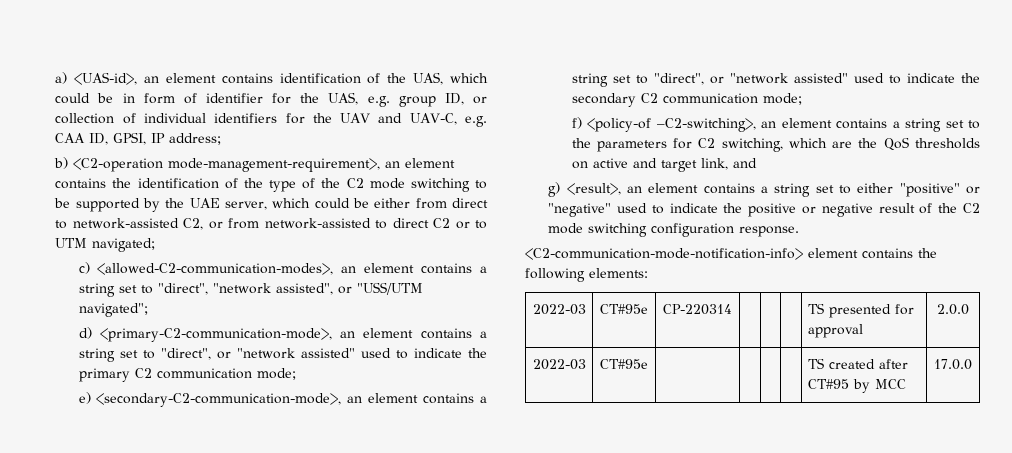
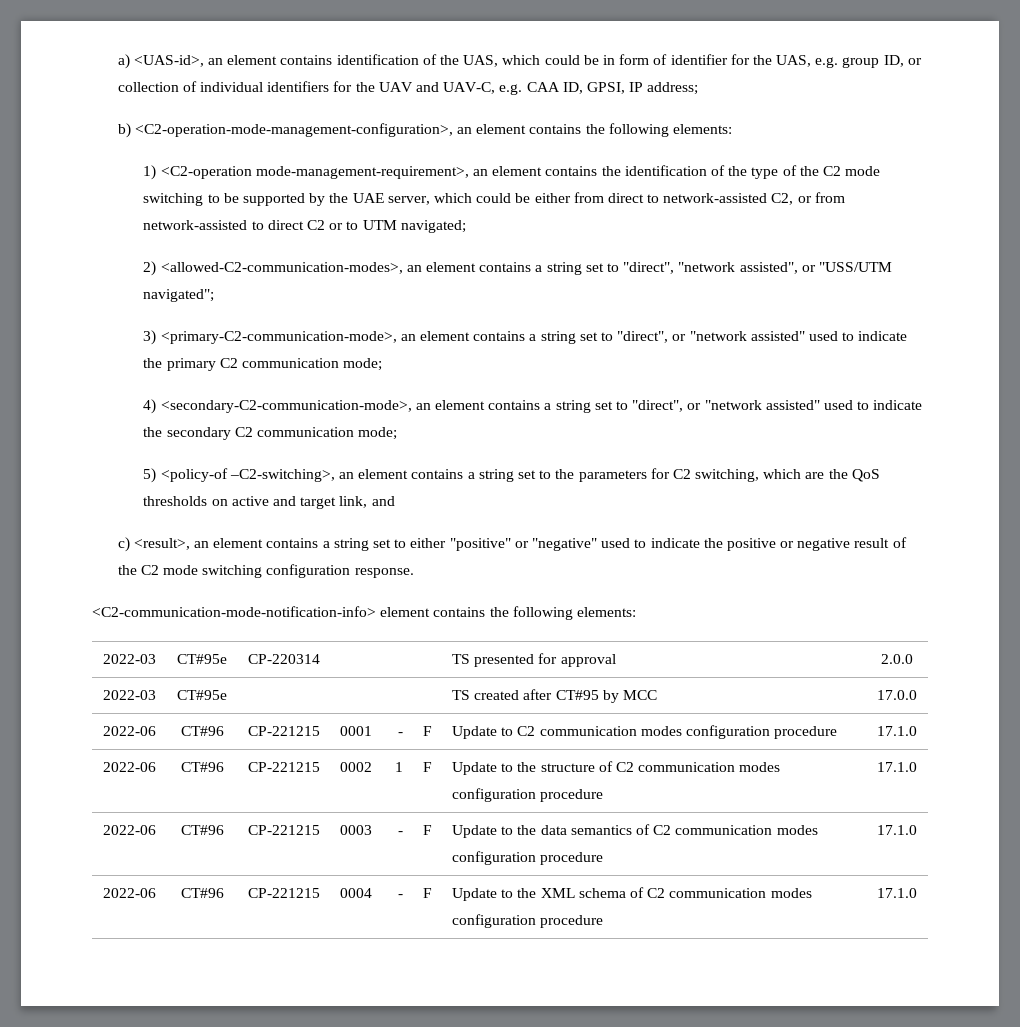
- b) <C2-operation mode-management-requirement>, an element contains the identification of the type of the C2 mode switching to be supported by the UAE server, which could be either from direct to network-assisted C2, or from network-assisted to direct C2 or to UTM navigated;
+ b) <C2-operation-mode-management-configuration>, an element contains the following elements:
+ 1) <C2-operation mode-management-requirement>, an element contains the identification of the type of the C2 mode switching to be supported by the UAE server, which could be either from direct to network-assisted C2, or from network-assisted to direct C2 or to UTM navigated;
- c) <allowed-C2-communication-modes>, an element contains a string set to "direct", "network assisted", or "USS/UTM navigated";
+ 2) <allowed-C2-communication-modes>, an element contains a string set to "direct", "network assisted", or "USS/UTM navigated";
- d) <primary-C2-communication-mode>, an element contains a string set to "direct", or "network assisted" used to indicate the primary C2 communication mode;
+ 3) <primary-C2-communication-mode>, an element contains a string set to "direct", or "network assisted" used to indicate the primary C2 communication mode;
- e) <secondary-C2-communication-mode>, an element contains a string set to "direct", or "network assisted" used to indicate the secondary C2 communication mode;
+ 4) <secondary-C2-communication-mode>, an element contains a string set to "direct", or "network assisted" used to indicate the secondary C2 communication mode;
- f) <policy-of –C2-switching>, an element contains a string set to the parameters for C2 switching, which are the QoS thresholds on active and target link, and
+ 5) <policy-of –C2-switching>, an element contains a string set to the parameters for C2 switching, which are the QoS thresholds on active and target link, and
- g) <result>, an element contains a string set to either "positive" or "negative" used to indicate the positive or negative result of the C2 mode switching configuration response.
+ c) <result>, an element contains a string set to either "positive" or "negative" used to indicate the positive or negative result of the C2 mode switching configuration response.
+ 2022-06 | CT#96 | CP-221215 | 0001 | - | F | Update to C2 communication modes configuration procedure | 17.1.0
+ 2022-06 | CT#96 | CP-221215 | 0002 | 1 | F | Update to the structure of C2 communication modes configuration procedure | 17.1.0
+ 2022-06 | CT#96 | CP-221215 | 0003 | - | F | Update to the data semantics of C2 communication modes configuration procedure | 17.1.0
+ 2022-06 | CT#96 | CP-221215 | 0004 | - | F | Update to the XML schema of C2 communication modes configuration procedure | 17.1.0

